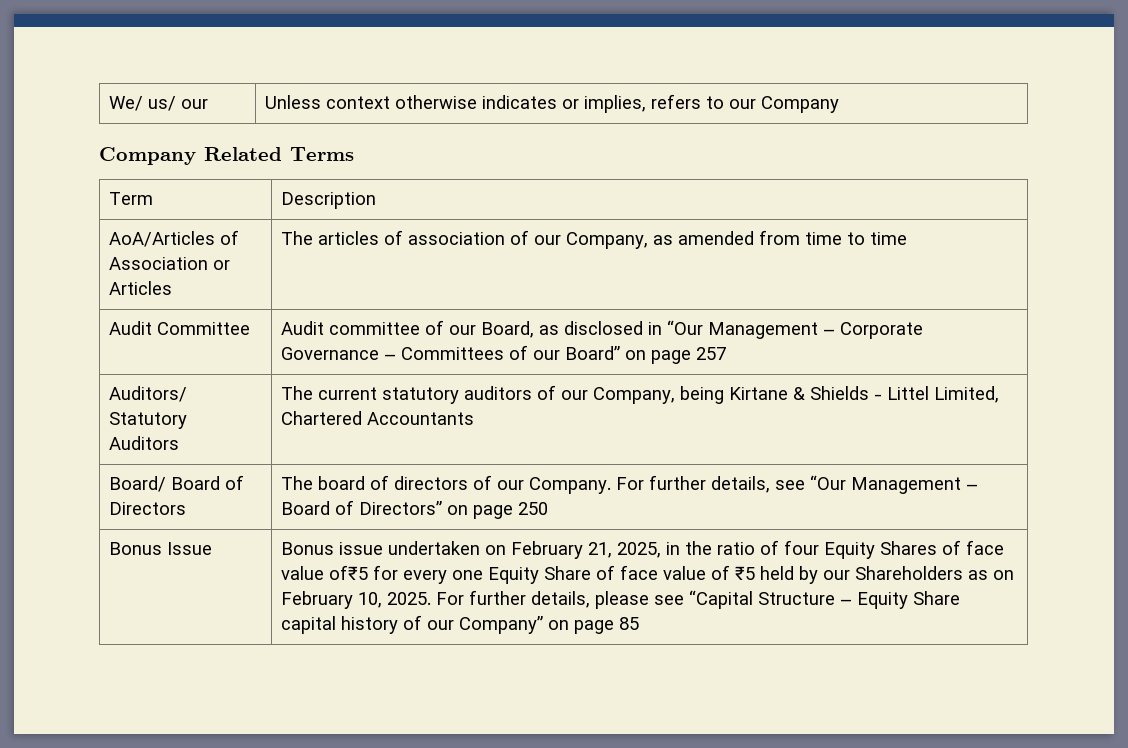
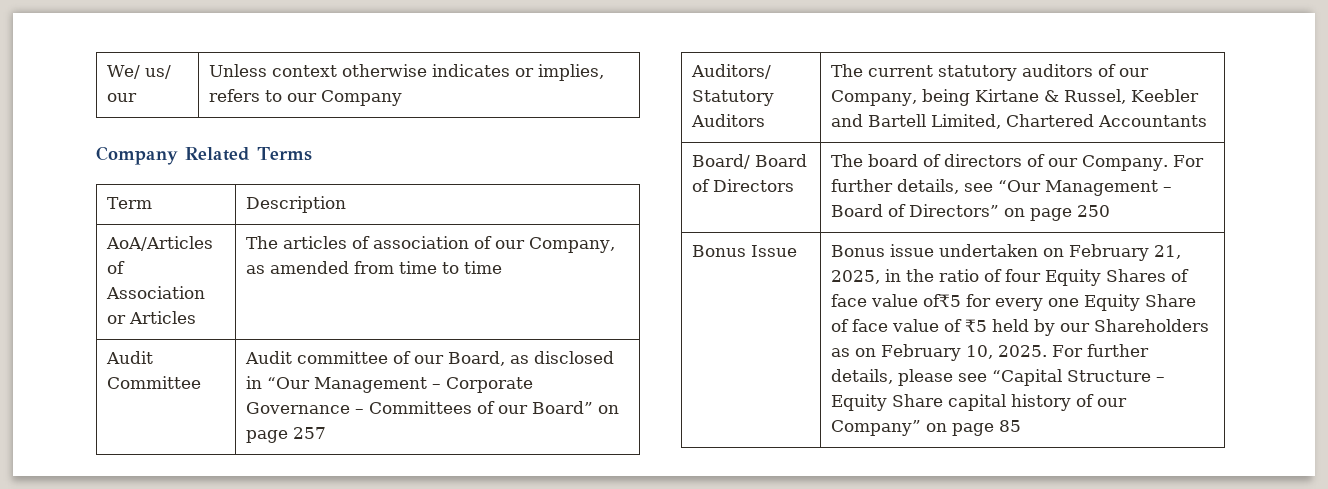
- Auditors/ Statutory Auditors | The current statutory auditors of our Company, being Kirtane & Shields - Littel Limited, Chartered Accountants
+ Auditors/ Statutory Auditors | The current statutory auditors of our Company, being Kirtane & Russel, Keebler and Bartell Limited, Chartered Accountants

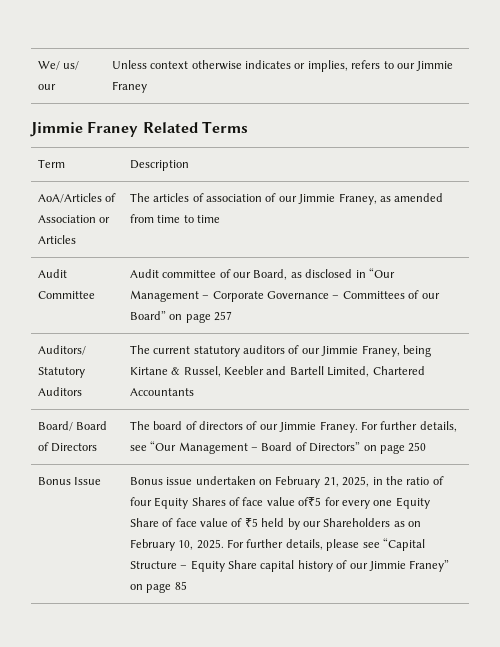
- We/ us/ our | Unless context otherwise indicates or implies, refers to our Company
- Company Related Terms
+ We/ us/ our | Unless context otherwise indicates or implies, refers to our Jimmie Franey
+ Jimmie Franey Related Terms
- AoA/Articles of Association or Articles | The articles of association of our Company, as amended from time to time
+ AoA/Articles of Association or Articles | The articles of association of our Jimmie Franey, as amended from time to time
- Auditors/ Statutory Auditors | The current statutory auditors of our Company, being Kirtane & Russel, Keebler and Bartell Limited, Chartered Accountants
+ Auditors/ Statutory Auditors | The current statutory auditors of our Jimmie Franey, being Kirtane & Russel, Keebler and Bartell Limited, Chartered Accountants
- Board/ Board of Directors | The board of directors of our Company. For further details, see “Our Management – Board of Directors” on page 250
+ Board/ Board of Directors | The board of directors of our Jimmie Franey. For further details, see “Our Management – Board of Directors” on page 250
- For further details, please see “Capital Structure – Equity Share capital history of our Company” on page 85
+ For further details, please see “Capital Structure – Equity Share capital history of our Jimmie Franey” on page 85

